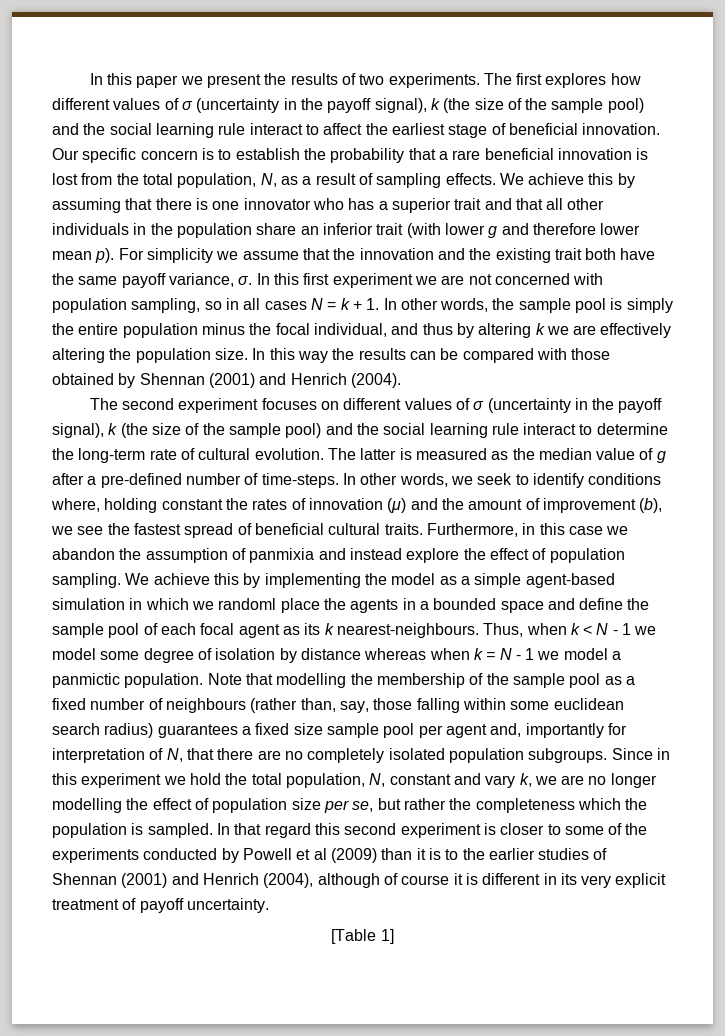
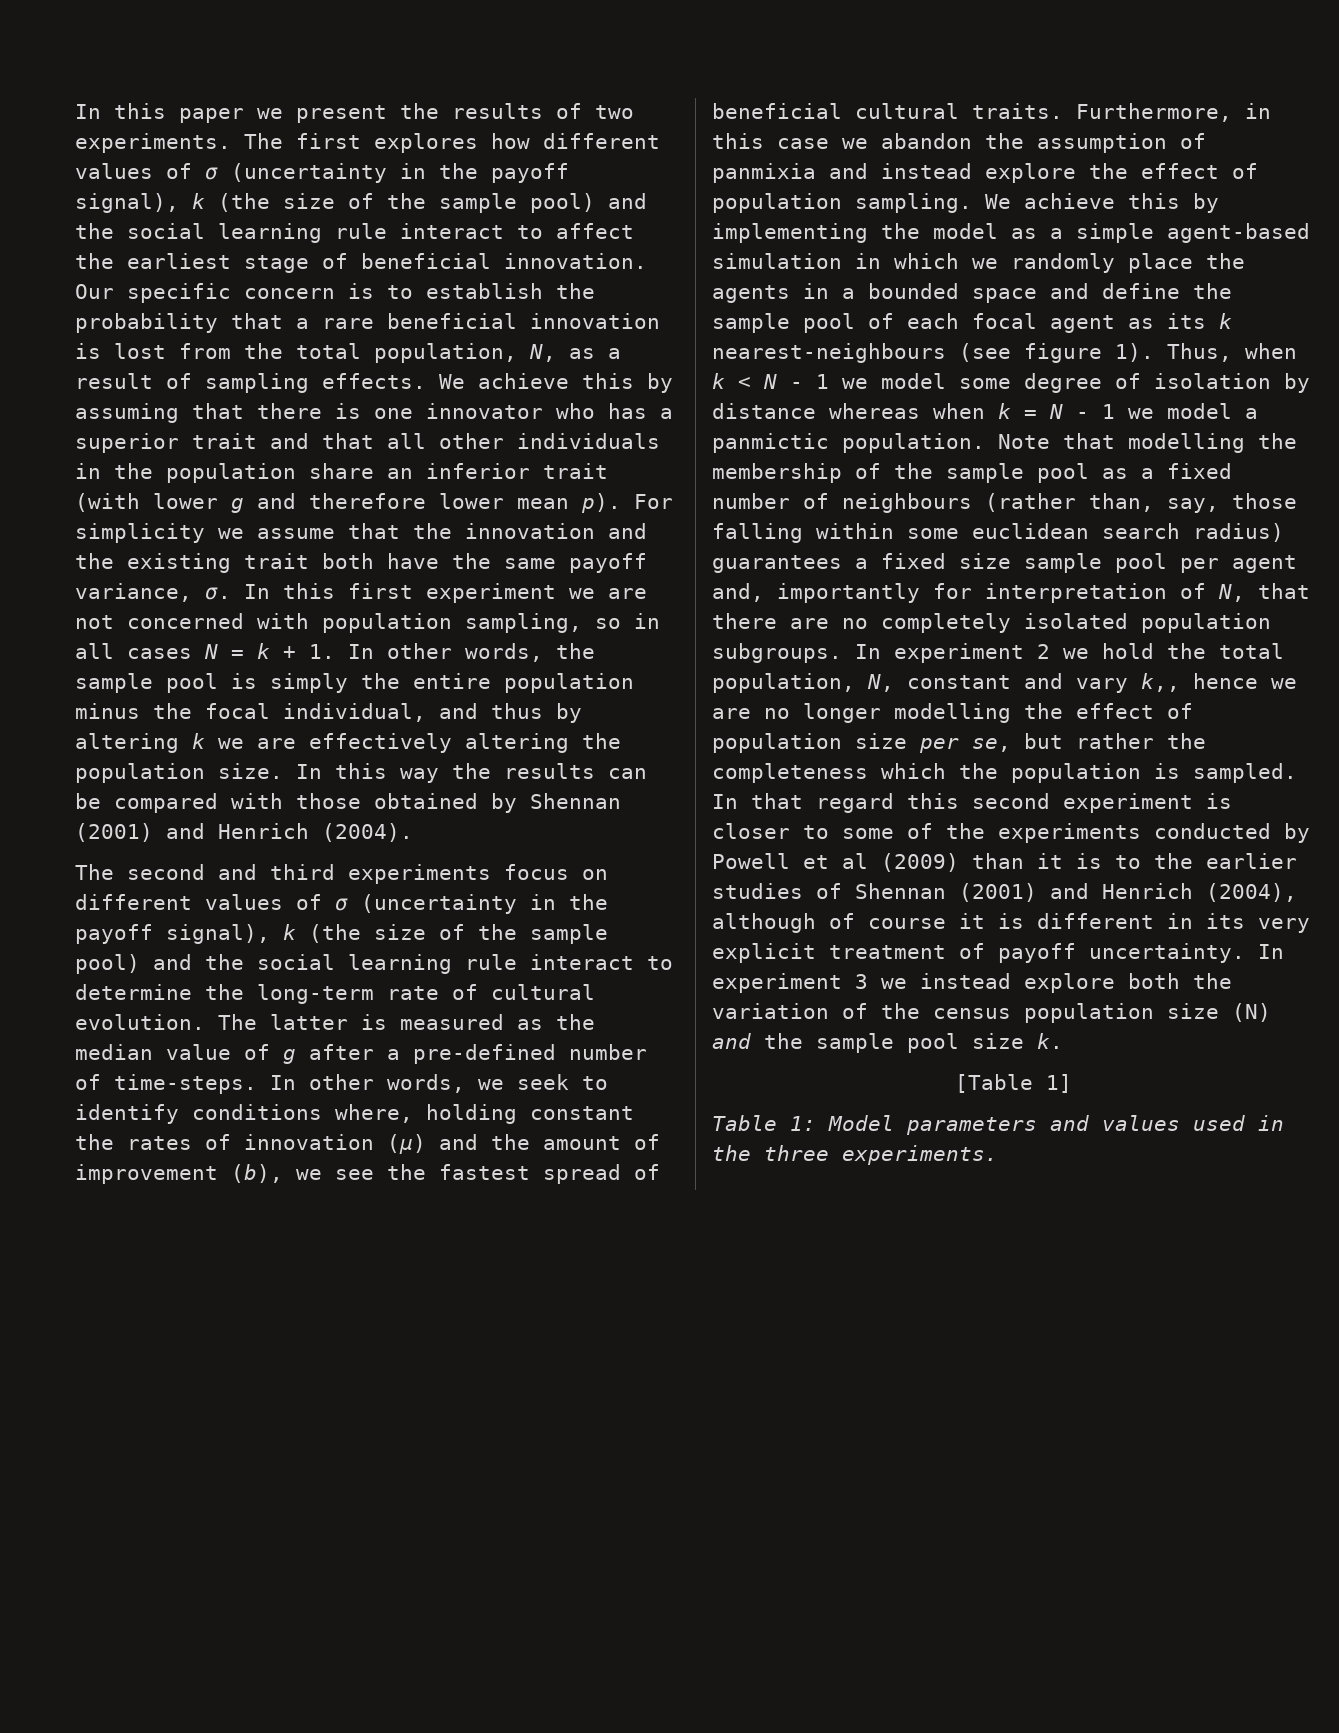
- The second experiment focuses on different values of σ (uncertainty in the payoff signal), k (the size of the sample pool) and the social learning rule interact to determine the long-term rate of cultural evolution.
+ The second and third experiments focus on different values of σ (uncertainty in the payoff signal), k (the size of the sample pool) and the social learning rule interact to determine the long-term rate of cultural evolution.
- We achieve this by implementing the model as a simple agent-based simulation in which we randoml place the agents in a bounded space and define the sample pool of each focal agent as its k nearest-neighbours.
+ We achieve this by implementing the model as a simple agent-based simulation in which we randomly place the agents in a bounded space and define the sample pool of each focal agent as its k nearest-neighbours (see figure 1).
- Since in this experiment we hold the total population, N, constant and vary k, we are no longer modelling the effect of population size per se, but rather the completeness which the population is sampled.
+ In experiment 2 we hold the total population, N, constant and vary k,, hence we are no longer modelling the effect of population size per se, but rather the completeness which the population is sampled.
- In that regard this second experiment is closer to some of the experiments conducted by Powell et al (2009) than it is to the earlier studies of Shennan (2001) and Henrich (2004), although of course it is different in its very explicit treatment of payoff uncertainty.
+ In that regard this second experiment is closer to some of the experiments conducted by Powell et al (2009) than it is to the earlier studies of Shennan (2001) and Henrich (2004), although of course it is different in its very explicit treatment of payoff uncertainty. In experiment 3 we instead explore both the variation of the census population size (N) and the sample pool size k.
  [Table 1]
+ Table 1: Model parameters and values used in the three experiments.

